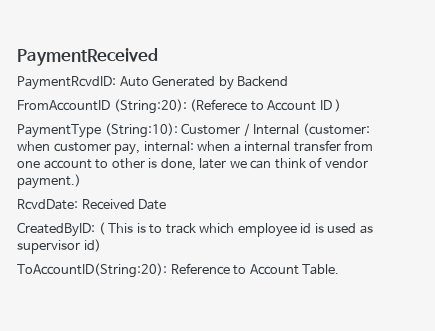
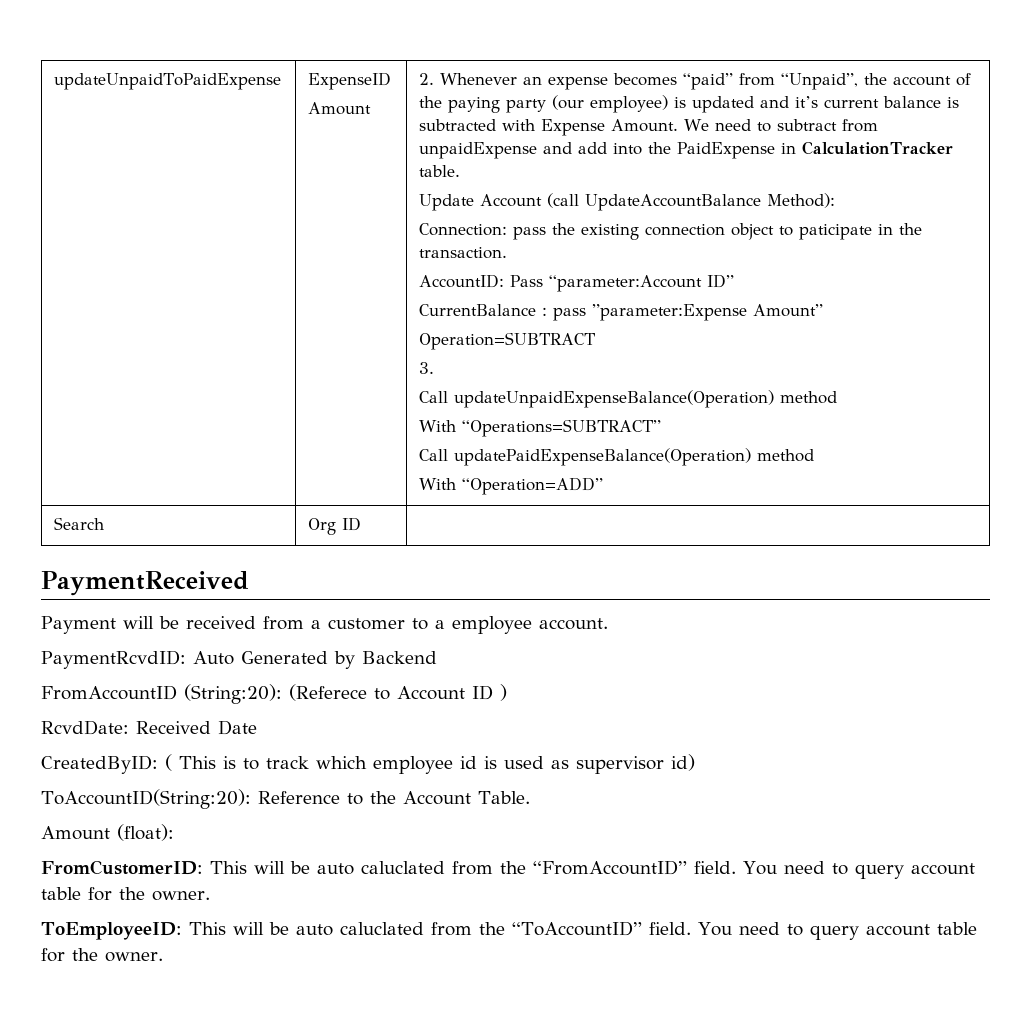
+ updateUnpaidToPaidExpense | ExpenseID
+ Amount | 2. Whenever an expense becomes “paid” from “Unpaid”, the account of the paying party (our employee) is updated and it’s current balance is subtracted with Expense Amount. We need to subtract from unpaidExpense and add into the PaidExpense in CalculationTracker table.
+ Update Account (call UpdateAccountBalance Method):
+ Connection: pass the existing connection object to paticipate in the transaction.
+ AccountID: Pass “parameter:Account ID”
+ CurrentBalance : pass ”parameter:Expense Amount”
+ Operation=SUBTRACT
+ 3.
+ Call updateUnpaidExpenseBalance(Operation) method
+ With “Operations=SUBTRACT”
+ Call updatePaidExpenseBalance(Operation) method
+ With “Operation=ADD”
+ Search | Org ID |
  PaymentReceived
+ Payment will be received from a customer to a employee account.
- PaymentType (String:10): Customer / Internal (customer: when customer pay, internal: when a internal transfer from one account to other is done, later we can think of vendor payment.)
- ToAccountID(String:20): Reference to Account Table.
+ ToAccountID(String:20): Reference to the Account Table.
+ Amount (float):
+ FromCustomerID: This will be auto caluclated from the “FromAccountID” field. You need to query account table for the owner.
+ ToEmployeeID: This will be auto caluclated from the “ToAccountID” field. You need to query account table for the owner.

